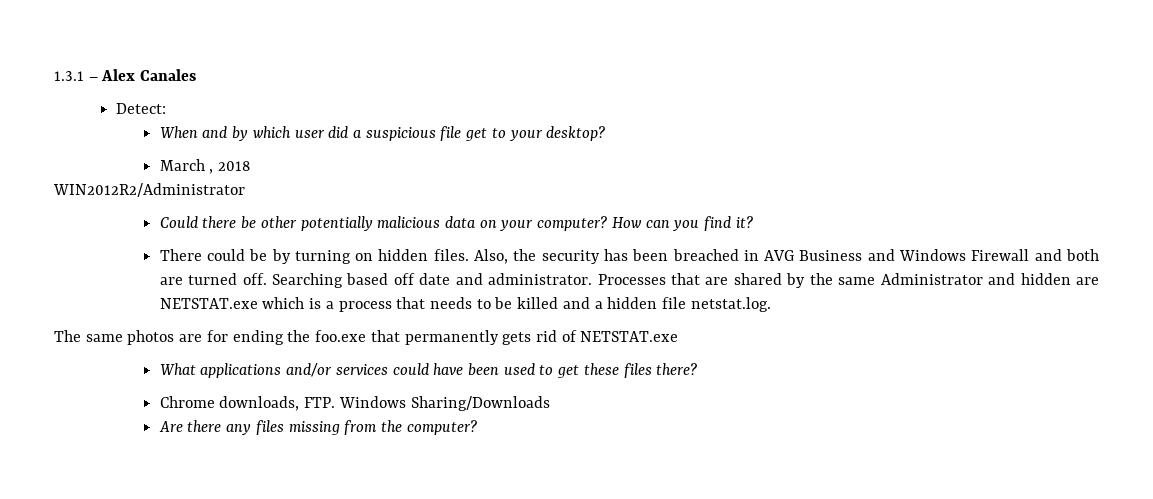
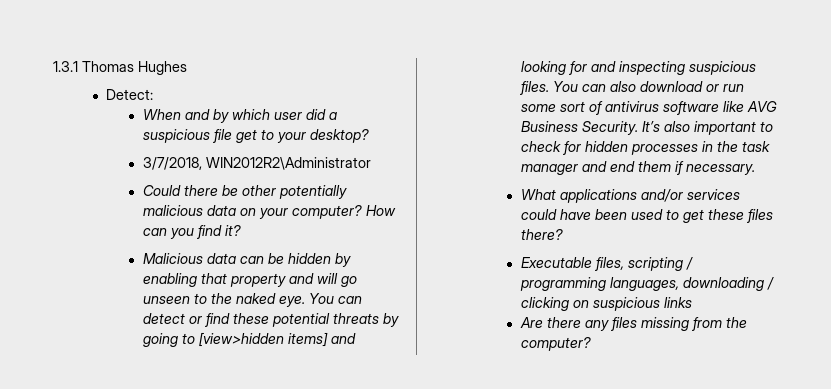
- 1.3.1 – Alex Canales
+ 1.3.1 Thomas Hughes
- March , 2018
- WIN2012R2/Administrator
+ 3/7/2018, WIN2012R2\Administrator
- There could be by turning on hidden files. Also, the security has been breached in AVG Business and Windows Firewall and both are turned off. Searching based off date and administrator. Processes that are shared by the same Administrator and hidden are NETSTAT.exe which is a process that needs to be killed and a hidden file netstat.log.
- The same photos are for ending the foo.exe that permanently gets rid of NETSTAT.exe
+ Malicious data can be hidden by enabling that property and will go unseen to the naked eye. You can detect or find these potential threats by going to [view>hidden items] and looking for and inspecting suspicious files. You can also download or run some sort of antivirus software like AVG Business Security. It’s also important to check for hidden processes in the task manager and end them if necessary.
- Chrome downloads, FTP. Windows Sharing/Downloads
+ Executable files, scripting / programming languages, downloading / clicking on suspicious links

